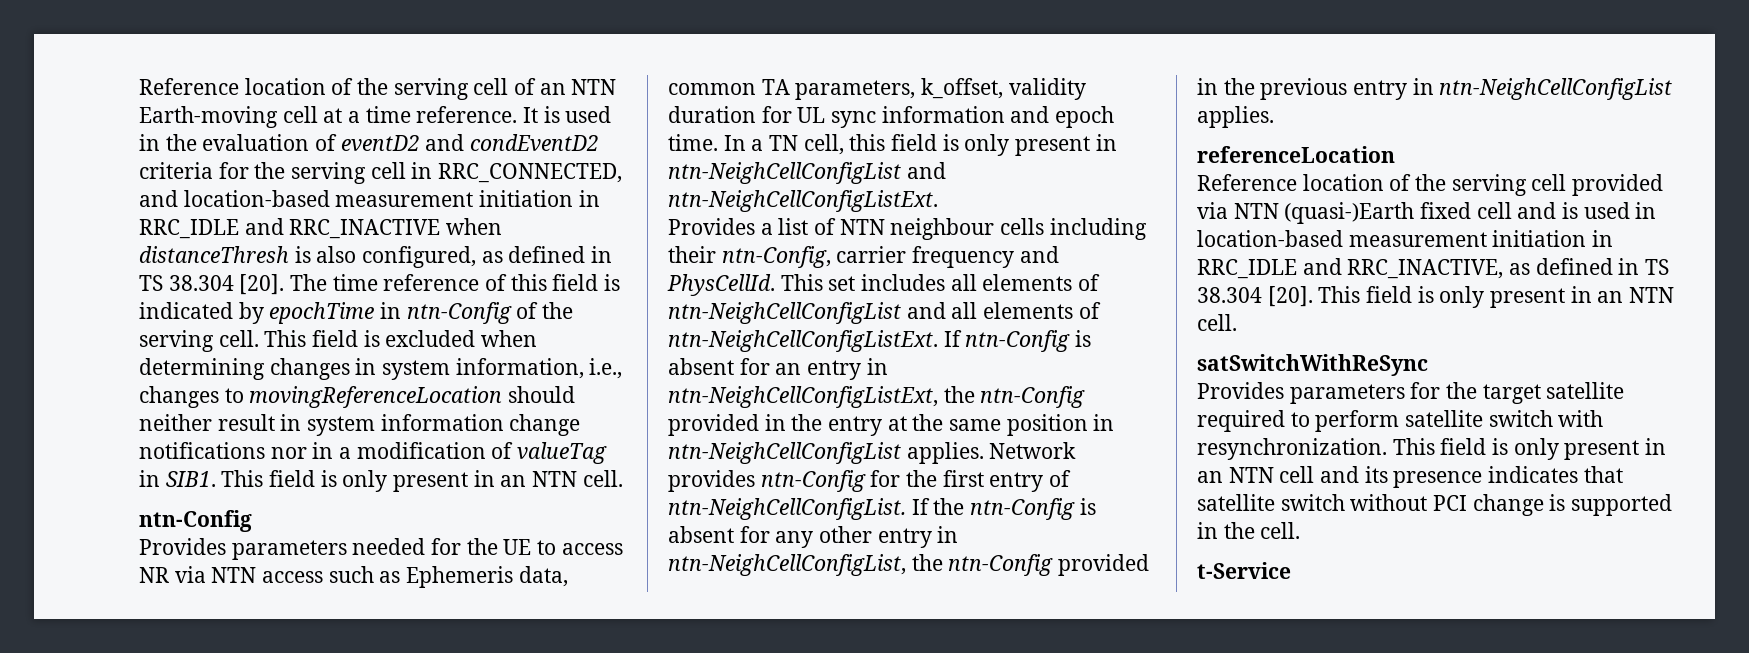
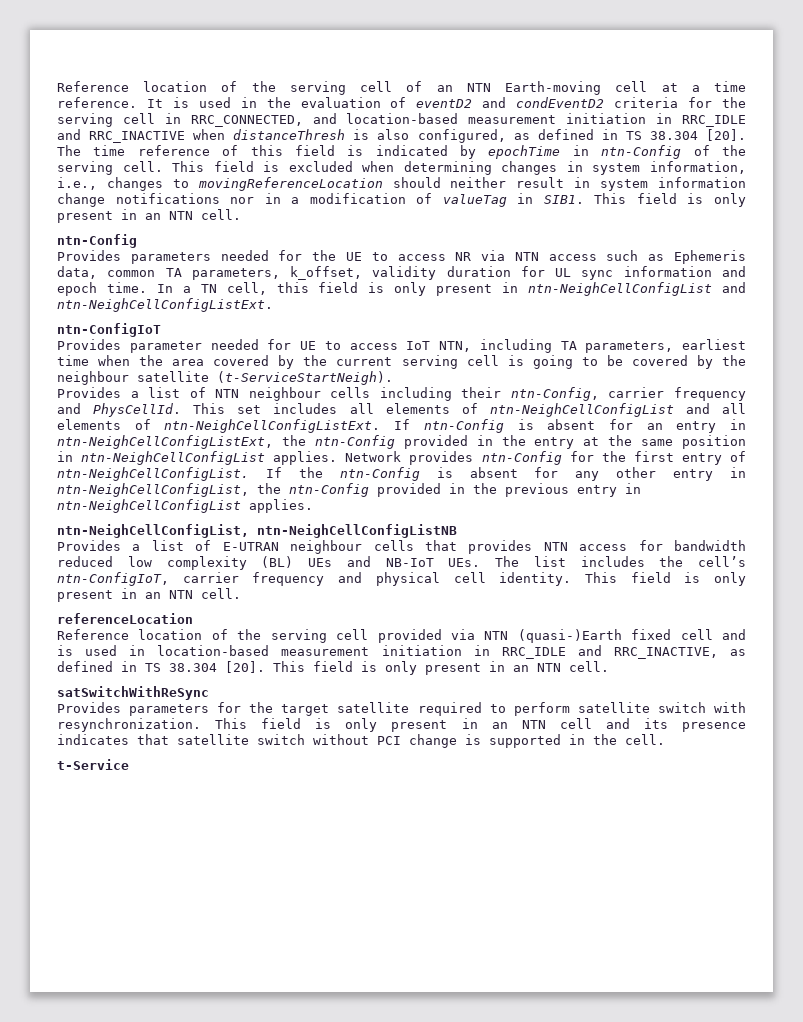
+ ntn-ConfigIoT
+ Provides parameter needed for UE to access IoT NTN, including TA parameters, earliest time when the area covered by the current serving cell is going to be covered by the neighbour satellite (t-ServiceStartNeigh).
+ ntn-NeighCellConfigList, ntn-NeighCellConfigListNB
+ Provides a list of E-UTRAN neighbour cells that provides NTN access for bandwidth reduced low complexity (BL) UEs and NB-IoT UEs. The list includes the cell’s ntn-ConfigIoT, carrier frequency and physical cell identity. This field is only present in an NTN cell.

